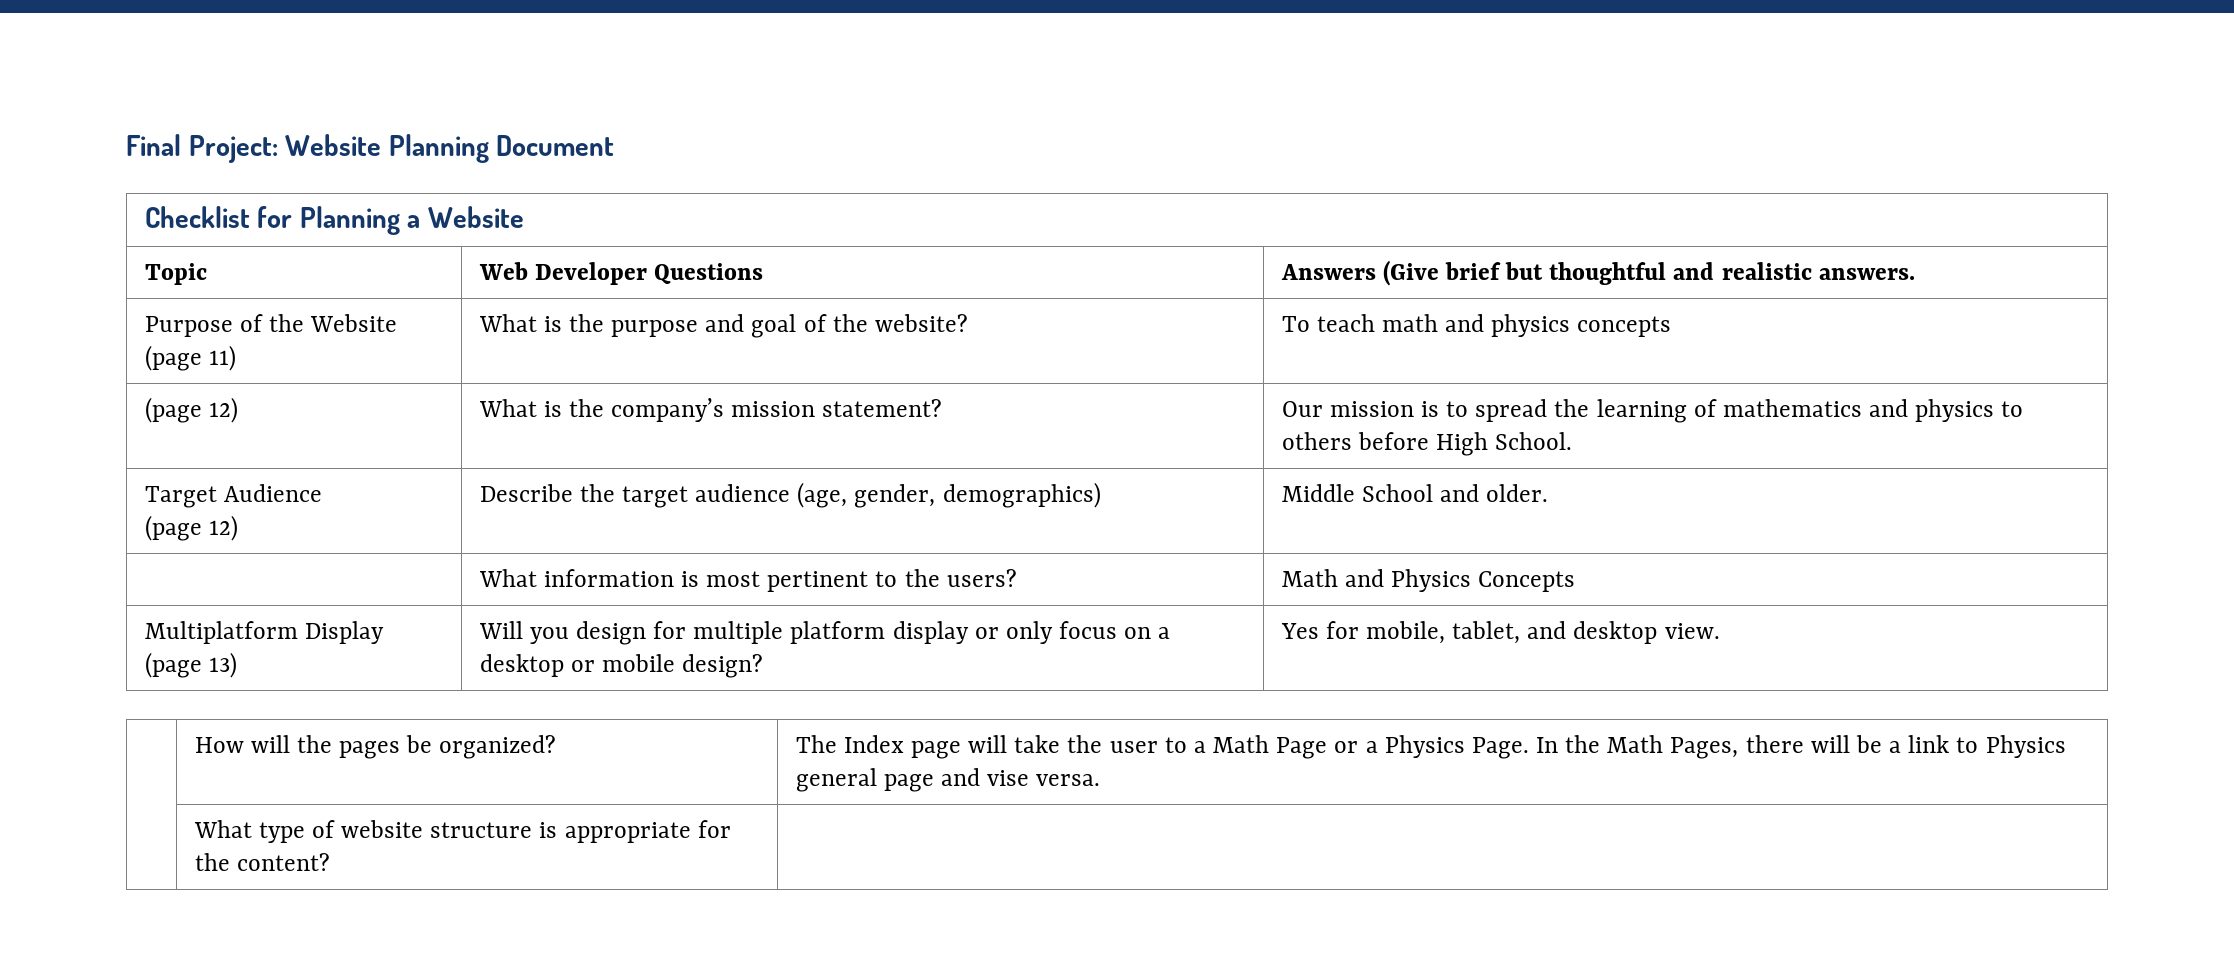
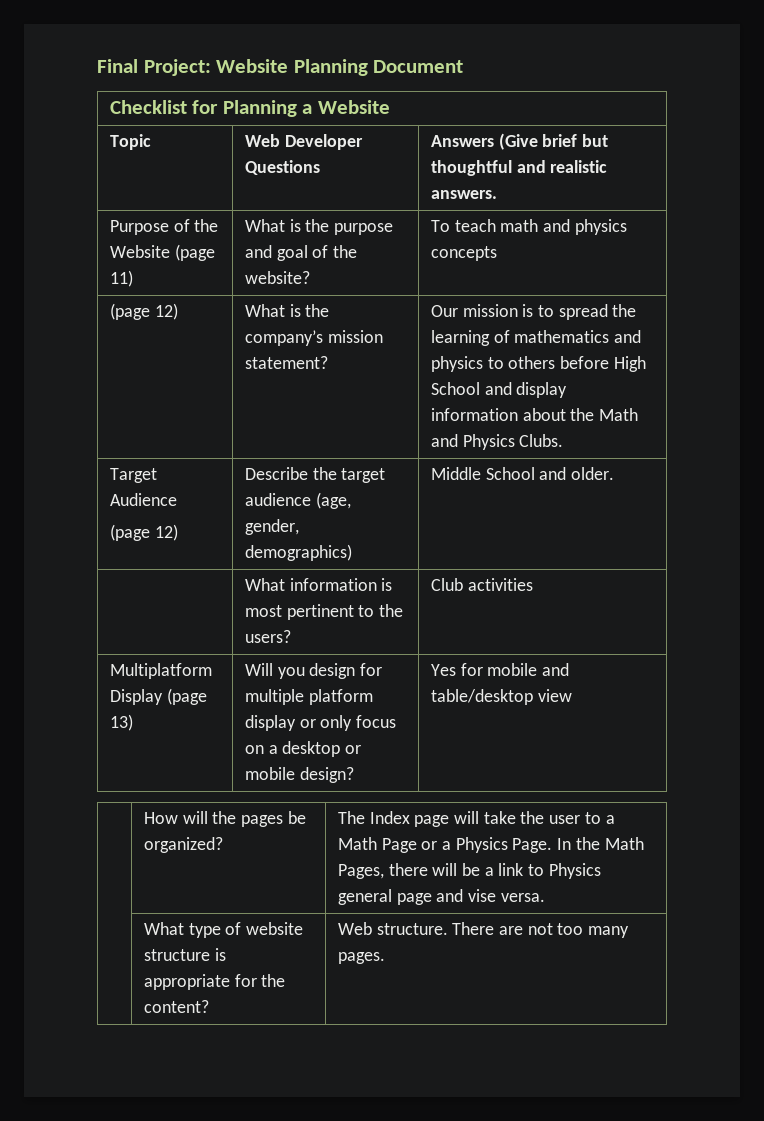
- (page 12) | What is the company’s mission statement? | Our mission is to spread the learning of mathematics and physics to others before High School.
+ (page 12) | What is the company’s mission statement? | Our mission is to spread the learning of mathematics and physics to others before High School and display information about the Math and Physics Clubs.
- | What information is most pertinent to the users? | Math and Physics Concepts
+ | What information is most pertinent to the users? | Club activities
- Multiplatform Display (page 13) | Will you design for multiple platform display or only focus on a desktop or mobile design? | Yes for mobile, tablet, and desktop view.
+ Multiplatform Display (page 13) | Will you design for multiple platform display or only focus on a desktop or mobile design? | Yes for mobile and table/desktop view
- | What type of website structure is appropriate for the content? |
+ | What type of website structure is appropriate for the content? | Web structure. There are not too many pages.

